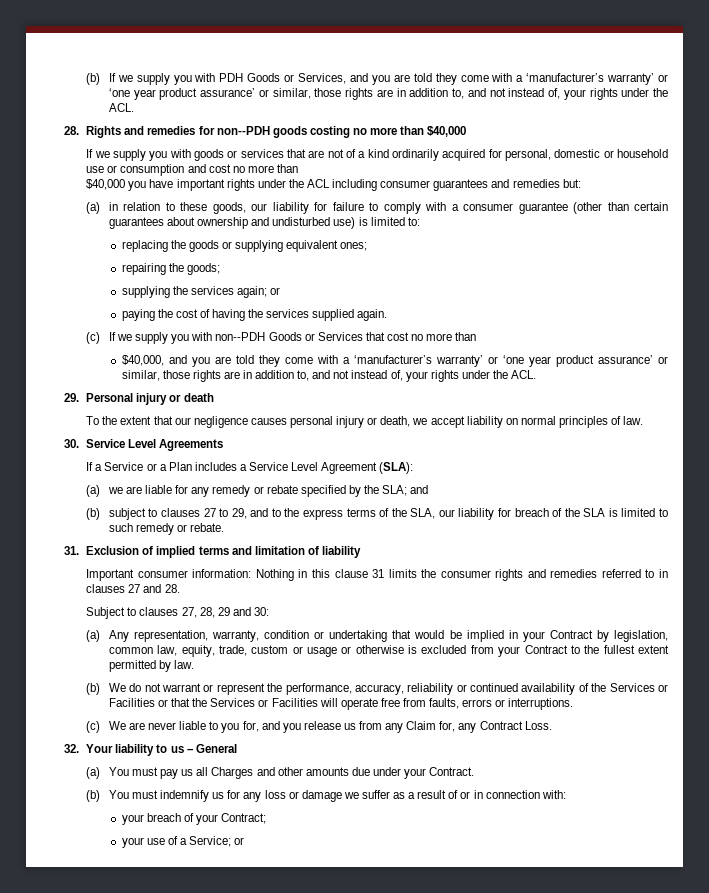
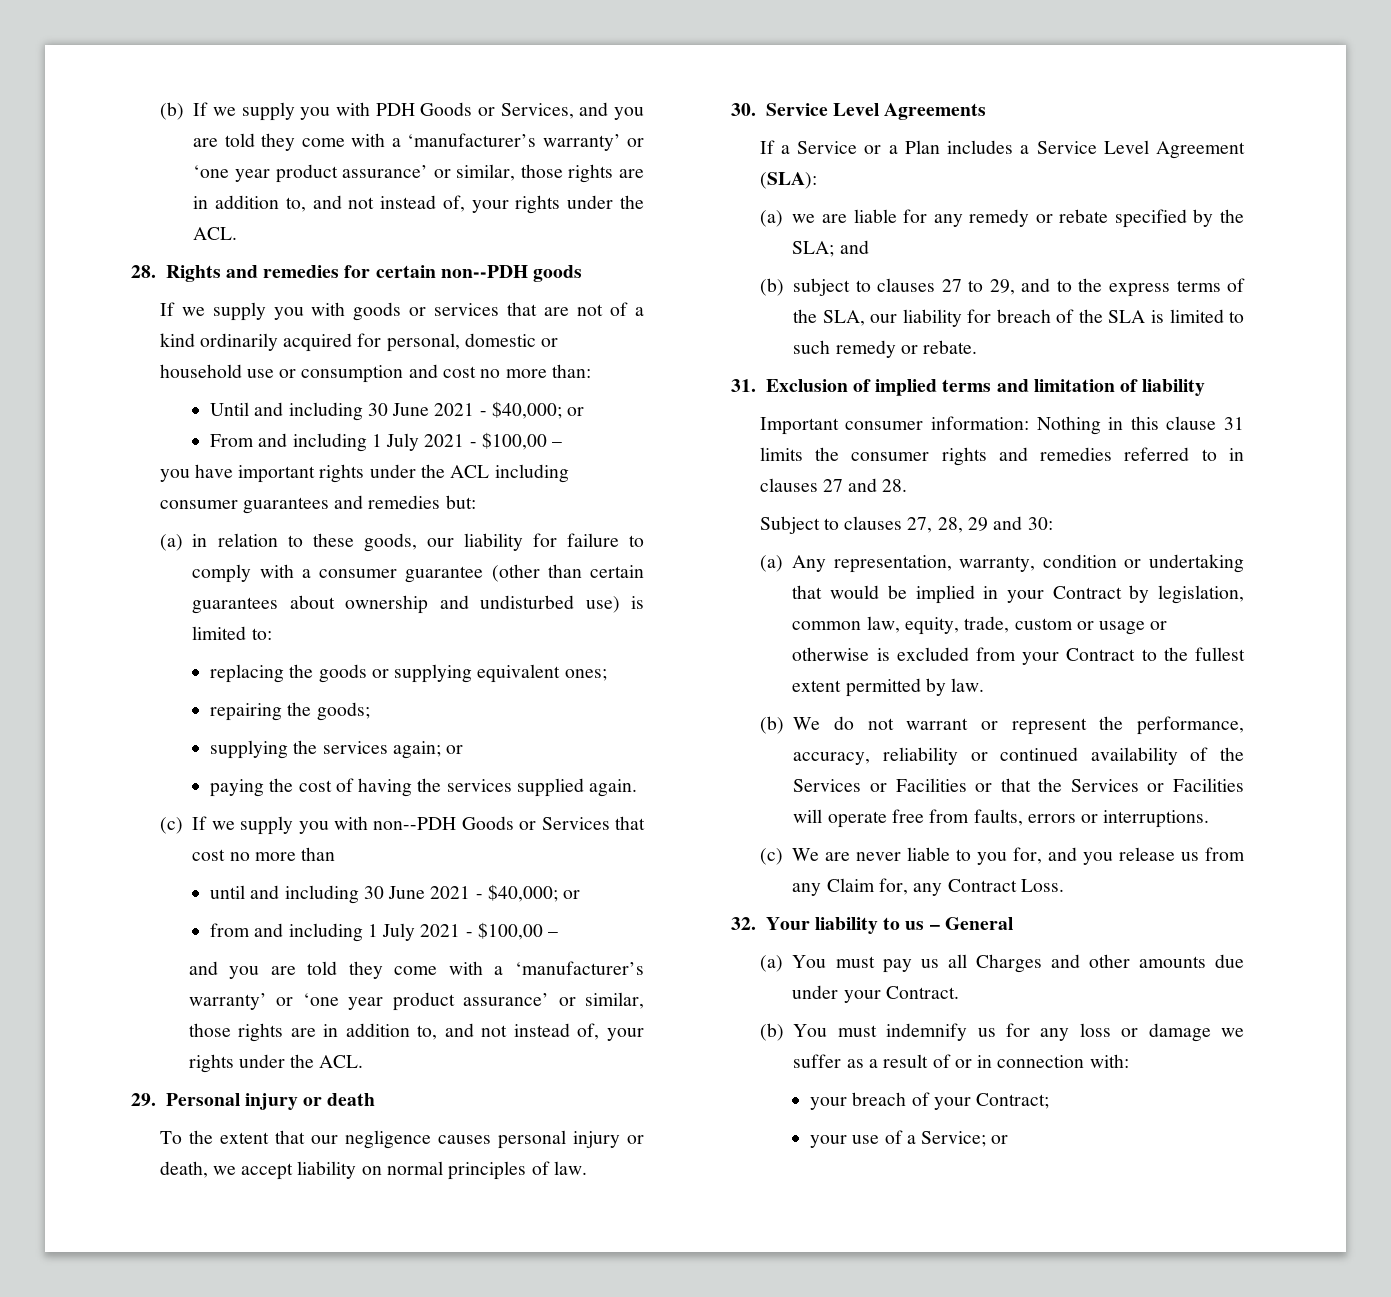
- 28. Rights and remedies for non-‐PDH goods costing no more than $40,000
+ 28. Rights and remedies for certain non-‐PDH goods
- If we supply you with goods or services that are not of a kind ordinarily acquired for personal, domestic or household use or consumption and cost no more than
- $40,000 you have important rights under the ACL including consumer guarantees and remedies but:
+ If we supply you with goods or services that are not of a kind ordinarily acquired for personal, domestic or household use or consumption and cost no more than:
+ Until and including 30 June 2021 - $40,000; or
+ From and including 1 July 2021 - $100,00 –
+ you have important rights under the ACL including consumer guarantees and remedies but:
- $40,000, and you are told they come with a ‘manufacturer’s warranty’ or ‘one year product assurance’ or similar, those rights are in addition to, and not instead of, your rights under the ACL.
+ until and including 30 June 2021 - $40,000; or
+ from and including 1 July 2021 - $100,00 –
+ and you are told they come with a ‘manufacturer’s warranty’ or ‘one year product assurance’ or similar, those rights are in addition to, and not instead of, your rights under the ACL.

